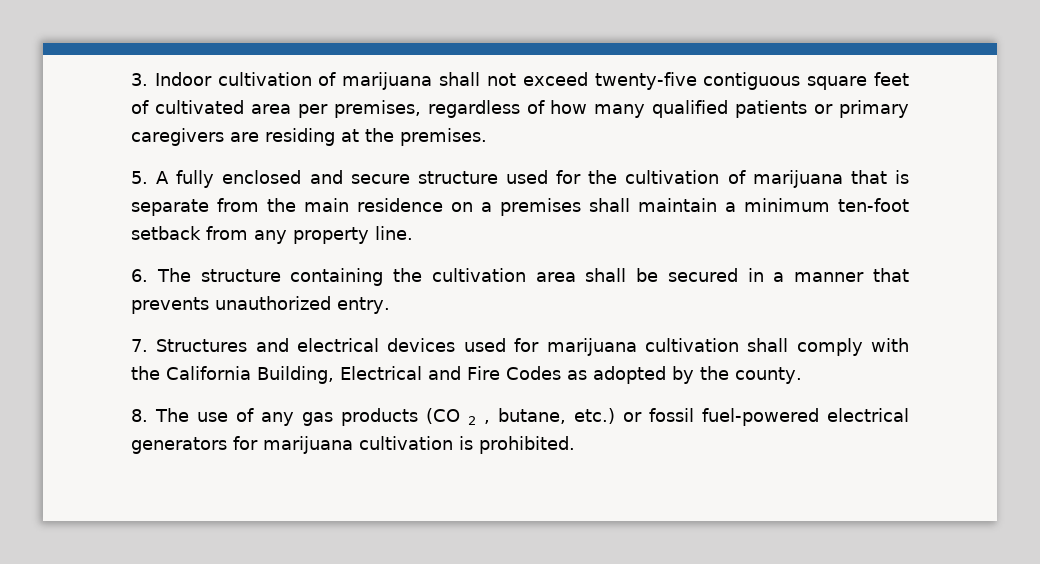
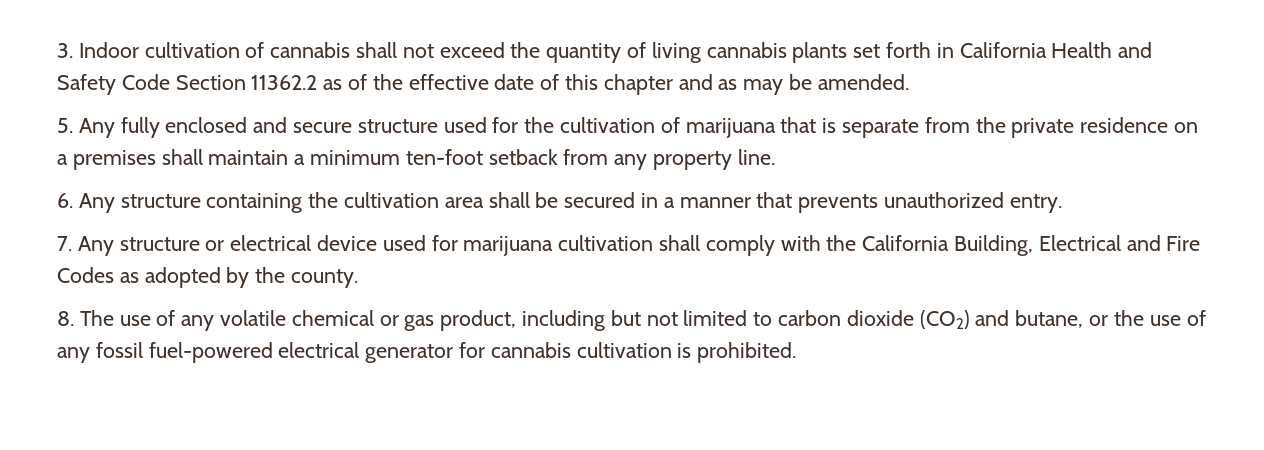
- 3. Indoor cultivation of marijuana shall not exceed twenty-five contiguous square feet of cultivated area per premises, regardless of how many qualified patients or primary caregivers are residing at the premises.
+ 3. Indoor cultivation of cannabis shall not exceed the quantity of living cannabis plants set forth in California Health and Safety Code Section 11362.2 as of the effective date of this chapter and as may be amended.
- 5. A fully enclosed and secure structure used for the cultivation of marijuana that is separate from the main residence on a premises shall maintain a minimum ten-foot setback from any property line.
+ 5. Any fully enclosed and secure structure used for the cultivation of marijuana that is separate from the private residence on a premises shall maintain a minimum ten-foot setback from any property line.
- 6. The structure containing the cultivation area shall be secured in a manner that prevents unauthorized entry.
+ 6. Any structure containing the cultivation area shall be secured in a manner that prevents unauthorized entry.
- 7. Structures and electrical devices used for marijuana cultivation shall comply with the California Building, Electrical and Fire Codes as adopted by the county.
+ 7. Any structure or electrical device used for marijuana cultivation shall comply with the California Building, Electrical and Fire Codes as adopted by the county.
- 8. The use of any gas products (CO 2 , butane, etc.) or fossil fuel-powered electrical generators for marijuana cultivation is prohibited.
+ 8. The use of any volatile chemical or gas product, including but not limited to carbon dioxide (CO2) and butane, or the use of any fossil fuel-powered electrical generator for cannabis cultivation is prohibited.

